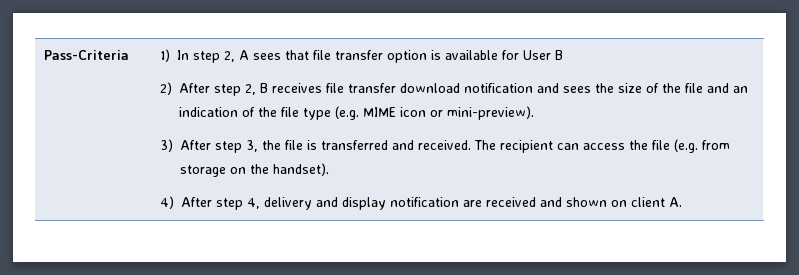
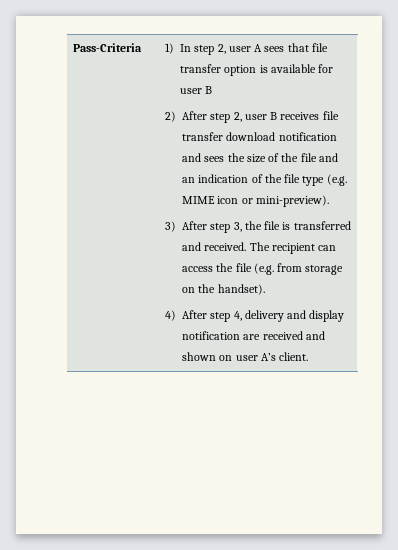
- 1) In step 2, A sees that file transfer option is available for User B
+ 1) In step 2, user A sees that file transfer option is available for user B
- 2) After step 2, B receives file transfer download notification and sees the size of the file and an indication of the file type (e.g. MIME icon or mini-preview).
+ 2) After step 2, user B receives file transfer download notification and sees the size of the file and an indication of the file type (e.g. MIME icon or mini-preview).
- 4) After step 4, delivery and display notification are received and shown on client A.
+ 4) After step 4, delivery and display notification are received and shown on user A’s client.

